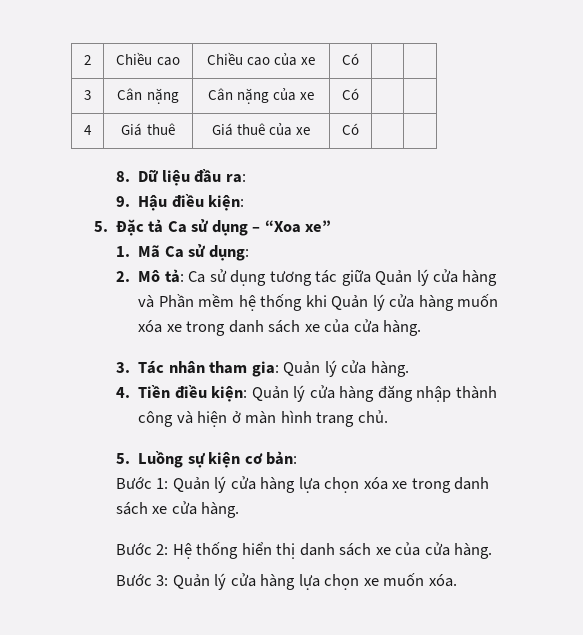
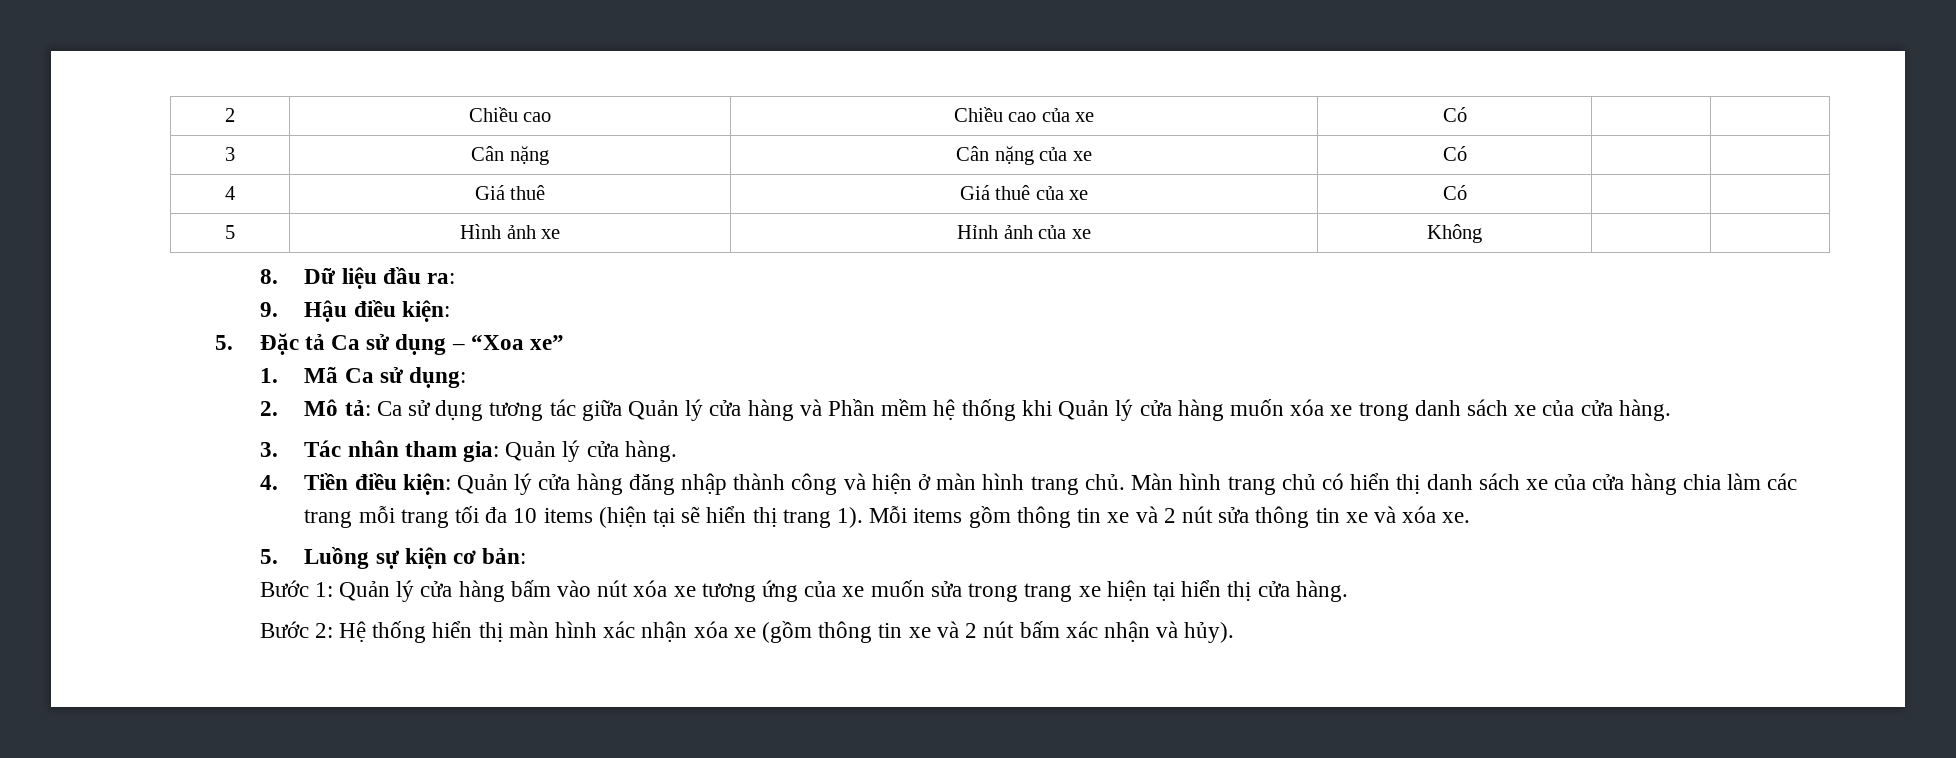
+ 5 | Hình ảnh xe | Hỉnh ảnh của xe | Không | |
+ Màn hình trang chủ có hiển thị danh sách xe của cửa hàng chia làm các trang mỗi trang tối đa 10 items (hiện tại sẽ hiển thị trang 1). Mỗi items gồm thông tin xe và 2 nút sửa thông tin xe và xóa xe.
- Bước 1: Quản lý cửa hàng lựa chọn xóa xe trong danh sách xe cửa hàng.
+ Bước 1: Quản lý cửa hàng bấm vào nút xóa xe tương ứng của xe muốn sửa trong trang xe hiện tại hiển thị cửa hàng.
- Bước 2: Hệ thống hiển thị danh sách xe của cửa hàng.
- Bước 3: Quản lý cửa hàng lựa chọn xe muốn xóa.
+ Bước 2: Hệ thống hiển thị màn hình xác nhận xóa xe (gồm thông tin xe và 2 nút bấm xác nhận và hủy).

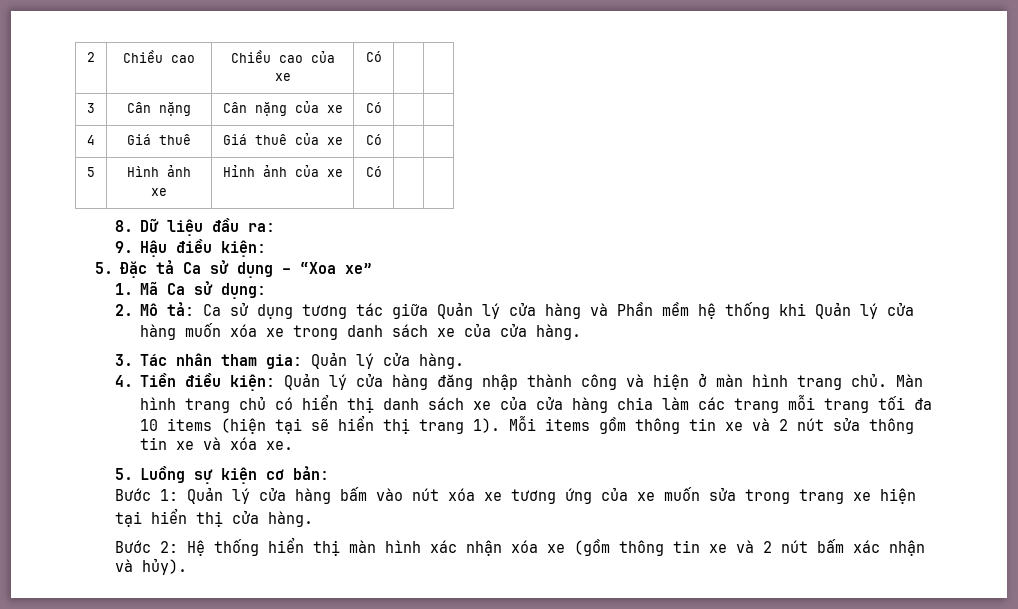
- 5 | Hình ảnh xe | Hỉnh ảnh của xe | Không | |
+ 5 | Hình ảnh xe | Hỉnh ảnh của xe | Có | |

